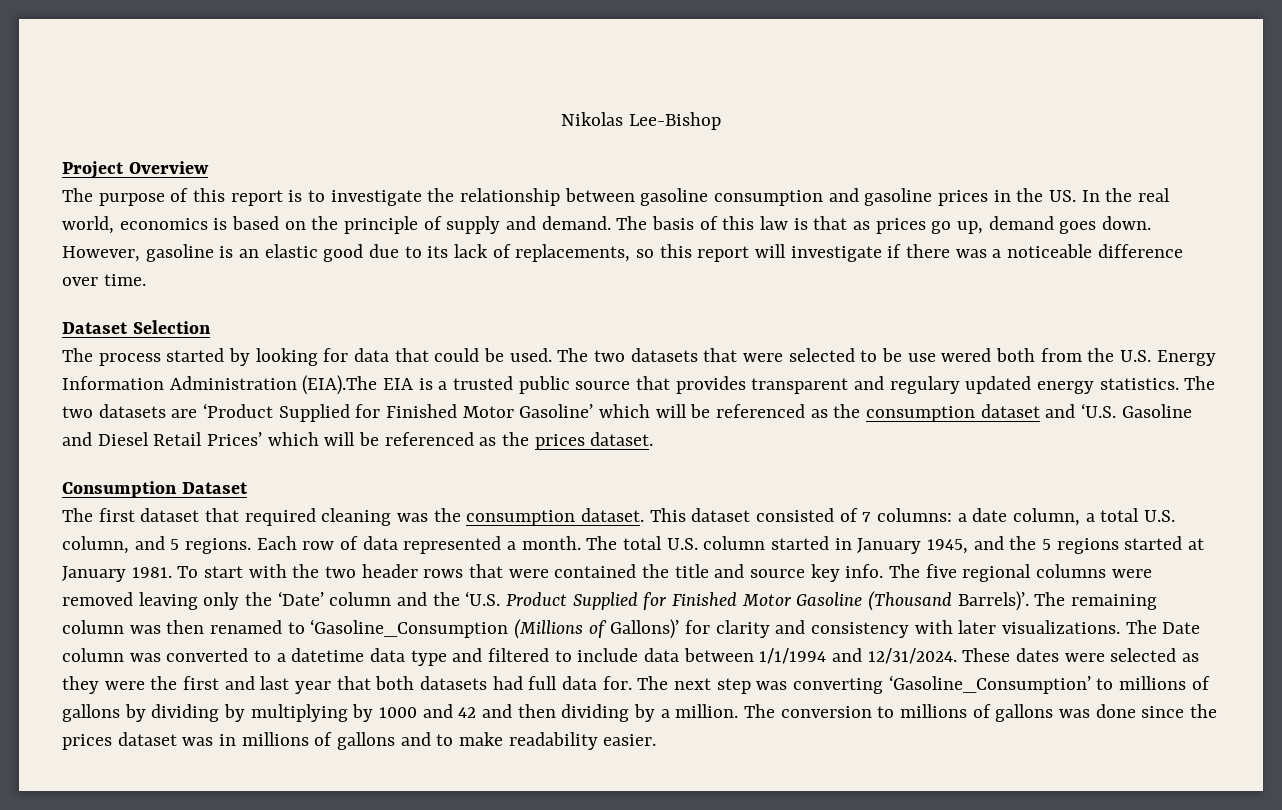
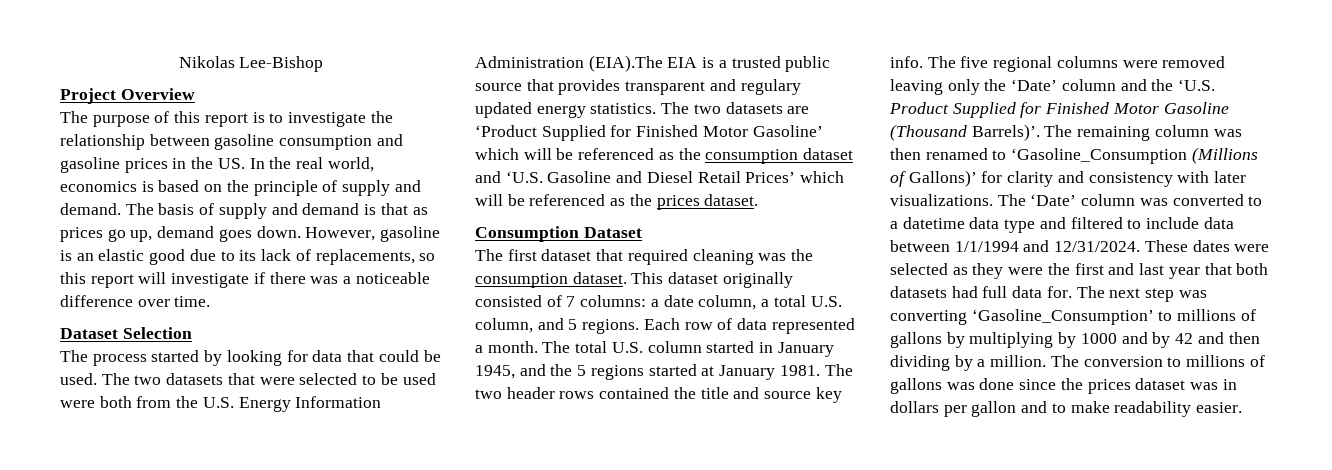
- The basis of this law is that as prices go up, demand goes down.
+ The basis of supply and demand is that as prices go up, demand goes down.
- The two datasets that were selected to be use wered both from the U.S. Energy Information Administration (EIA).The EIA is a trusted public source that provides transparent and regulary updated energy statistics.
+ The two datasets that were selected to be used were both from the U.S. Energy Information Administration (EIA).The EIA is a trusted public source that provides transparent and regulary updated energy statistics.
- This dataset consisted of 7 columns: a date column, a total U.S. column, and 5 regions.
+ This dataset originally consisted of 7 columns: a date column, a total U.S. column, and 5 regions.
- To start with the two header rows that were contained the title and source key info.
+ The two header rows contained the title and source key info.
- The Date column was converted to a datetime data type and filtered to include data between 1/1/1994 and 12/31/2024.
+ The ‘Date’ column was converted to a datetime data type and filtered to include data between 1/1/1994 and 12/31/2024.
- The next step was converting ‘Gasoline_Consumption’ to millions of gallons by dividing by multiplying by 1000 and 42 and then dividing by a million.
+ The next step was converting ‘Gasoline_Consumption’ to millions of gallons by multiplying by 1000 and by 42 and then dividing by a million.
- The conversion to millions of gallons was done since the prices dataset was in millions of gallons and to make readability easier.
+ The conversion to millions of gallons was done since the prices dataset was in dollars per gallon and to make readability easier.

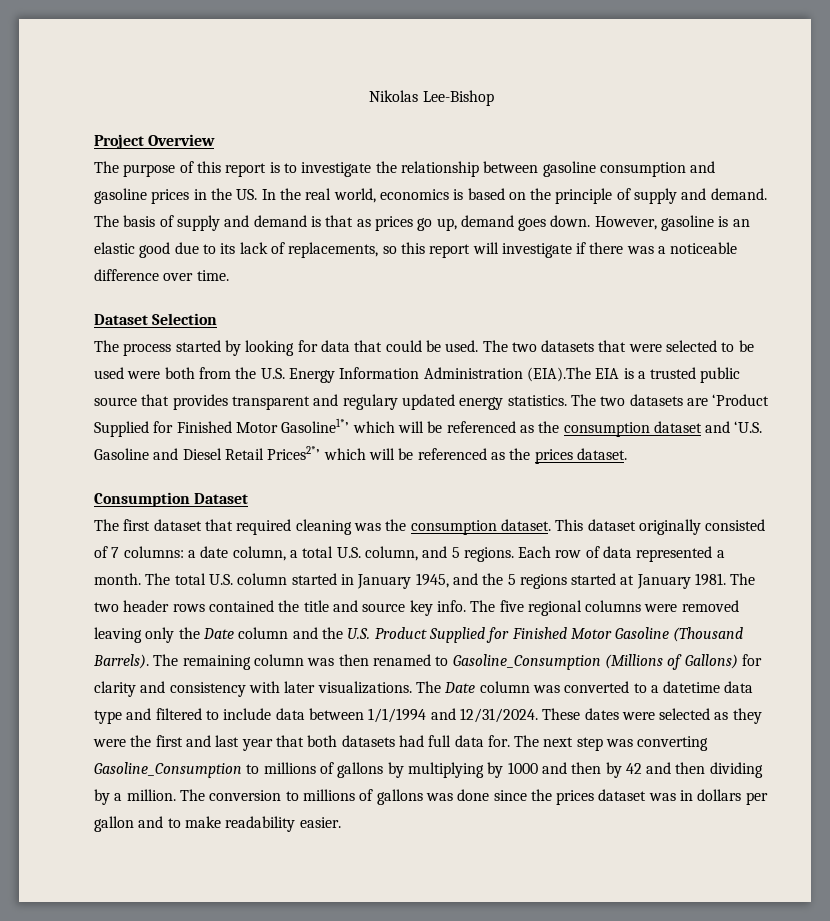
- The two datasets are ‘Product Supplied for Finished Motor Gasoline’ which will be referenced as the consumption dataset and ‘U.S. Gasoline and Diesel Retail Prices’ which will be referenced as the prices dataset.
+ The two datasets are ‘Product Supplied for Finished Motor Gasoline1*’ which will be referenced as the consumption dataset and ‘U.S. Gasoline and Diesel Retail Prices2*’ which will be referenced as the prices dataset.
- The five regional columns were removed leaving only the ‘Date’ column and the ‘U.S. Product Supplied for Finished Motor Gasoline (Thousand Barrels)’.
+ The five regional columns were removed leaving only the Date column and the U.S. Product Supplied for Finished Motor Gasoline (Thousand Barrels).
- The remaining column was then renamed to ‘Gasoline_Consumption (Millions of Gallons)’ for clarity and consistency with later visualizations.
+ The remaining column was then renamed to Gasoline_Consumption (Millions of Gallons) for clarity and consistency with later visualizations.
- The ‘Date’ column was converted to a datetime data type and filtered to include data between 1/1/1994 and 12/31/2024.
+ The Date column was converted to a datetime data type and filtered to include data between 1/1/1994 and 12/31/2024.
- The next step was converting ‘Gasoline_Consumption’ to millions of gallons by multiplying by 1000 and by 42 and then dividing by a million.
+ The next step was converting Gasoline_Consumption to millions of gallons by multiplying by 1000 and then by 42 and then dividing by a million.

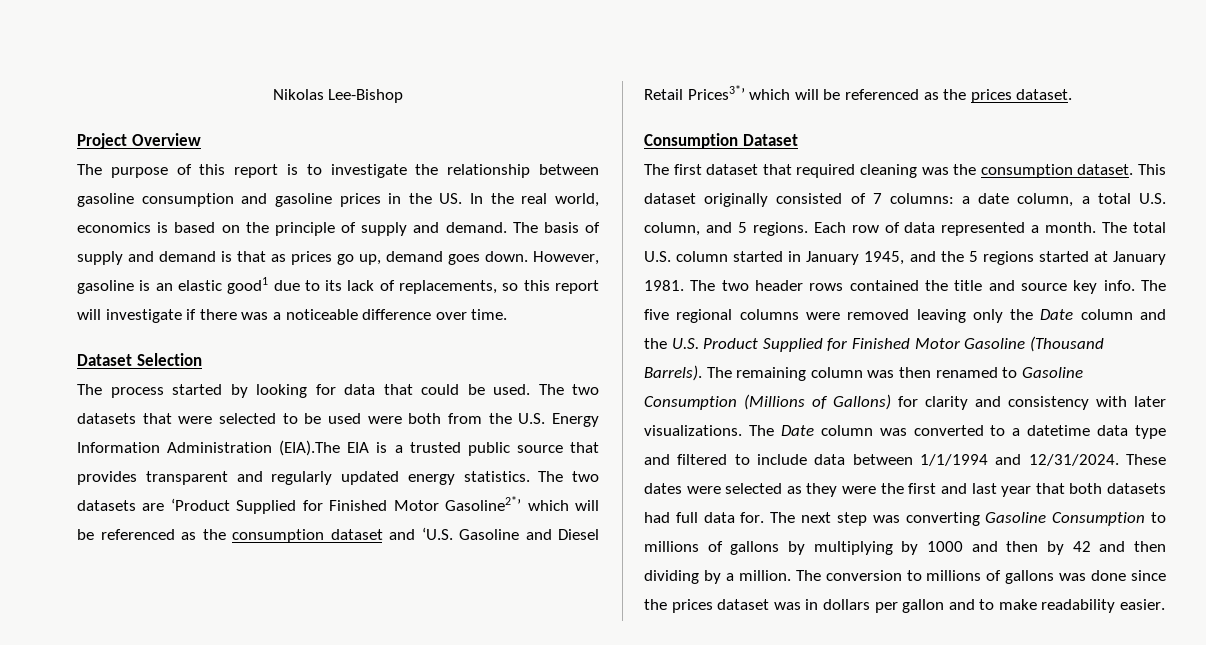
- However, gasoline is an elastic good due to its lack of replacements, so this report will investigate if there was a noticeable difference over time.
+ However, gasoline is an elastic good1 due to its lack of replacements, so this report will investigate if there was a noticeable difference over time.
- The two datasets that were selected to be used were both from the U.S. Energy Information Administration (EIA).The EIA is a trusted public source that provides transparent and regulary updated energy statistics.
+ The two datasets that were selected to be used were both from the U.S. Energy Information Administration (EIA).The EIA is a trusted public source that provides transparent and regularly updated energy statistics.
- The two datasets are ‘Product Supplied for Finished Motor Gasoline1*’ which will be referenced as the consumption dataset and ‘U.S. Gasoline and Diesel Retail Prices2*’ which will be referenced as the prices dataset.
+ The two datasets are ‘Product Supplied for Finished Motor Gasoline2*’ which will be referenced as the consumption dataset and ‘U.S. Gasoline and Diesel Retail Prices3*’ which will be referenced as the prices dataset.
- The remaining column was then renamed to Gasoline_Consumption (Millions of Gallons) for clarity and consistency with later visualizations.
+ The remaining column was then renamed to Gasoline Consumption (Millions of Gallons) for clarity and consistency with later visualizations.
- The next step was converting Gasoline_Consumption to millions of gallons by multiplying by 1000 and then by 42 and then dividing by a million.
+ The next step was converting Gasoline Consumption to millions of gallons by multiplying by 1000 and then by 42 and then dividing by a million.

